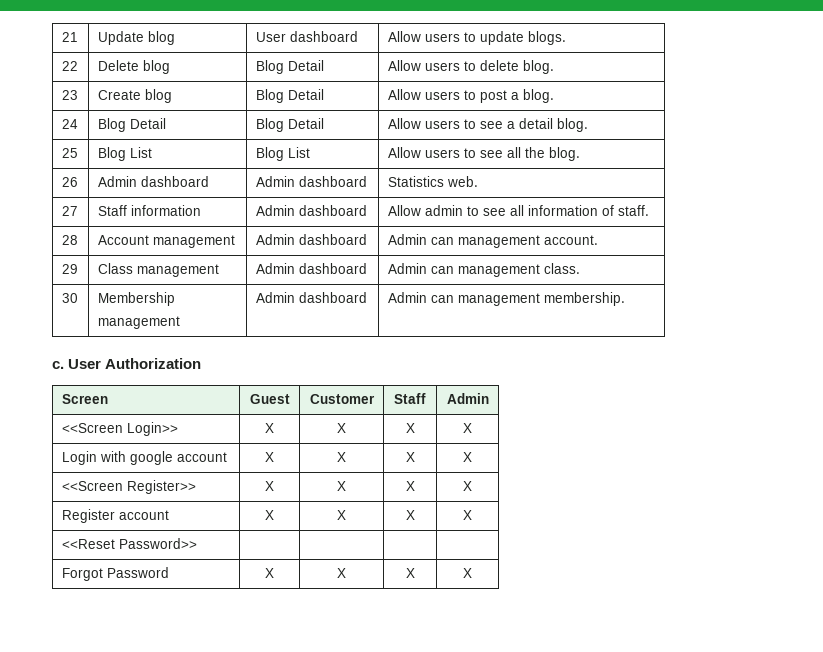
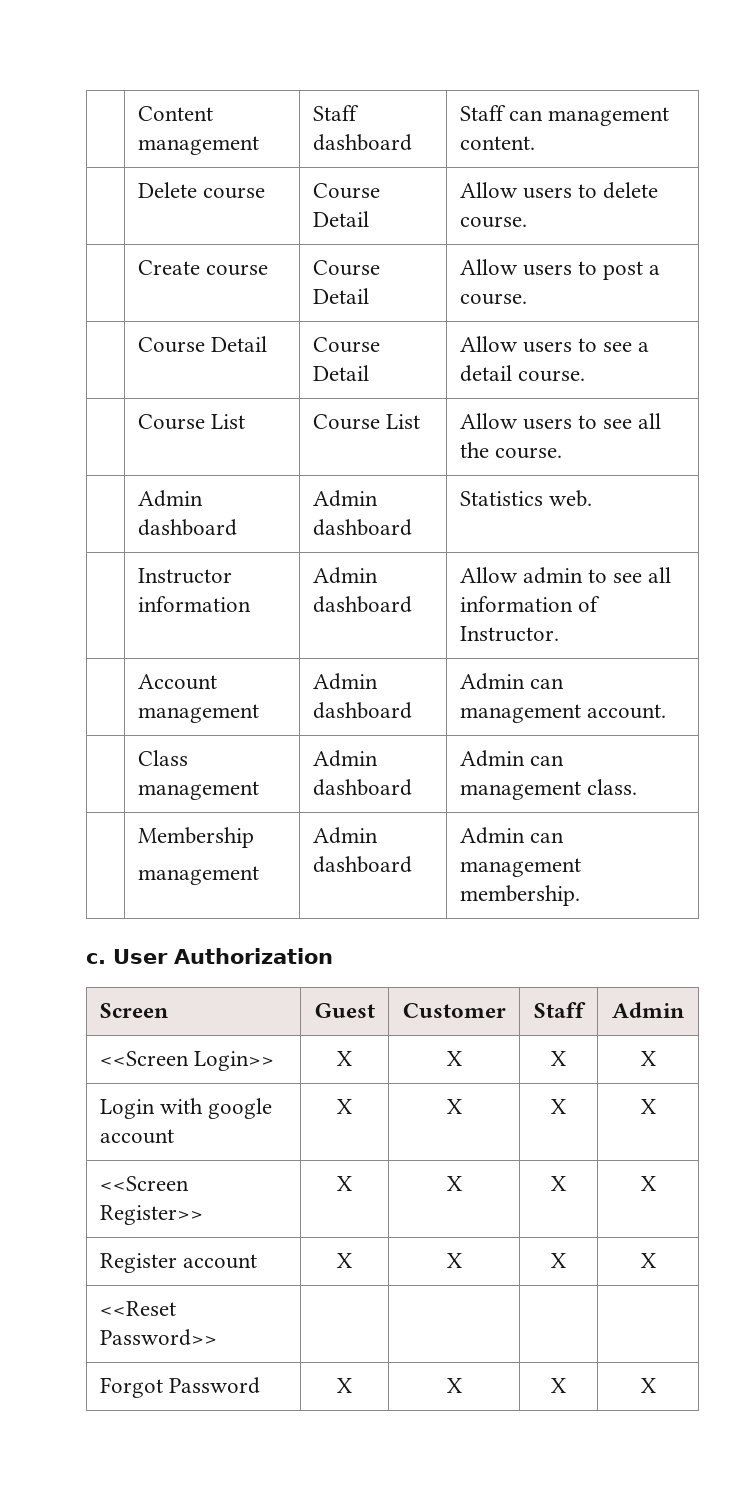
- 21 | Update blog | User dashboard | Allow users to update blogs.
- 22 | Delete blog | Blog Detail | Allow users to delete blog.
- 23 | Create blog | Blog Detail | Allow users to post a blog.
- 24 | Blog Detail | Blog Detail | Allow users to see a detail blog.
- 25 | Blog List | Blog List | Allow users to see all the blog.
- 26 | Admin dashboard | Admin dashboard | Statistics web.
+ | Content management | Staff dashboard | Staff can management content.
+ | Delete course | Course Detail | Allow users to delete course.
+ | Create course | Course Detail | Allow users to post a course.
+ | Course Detail | Course Detail | Allow users to see a detail course.
+ | Course List | Course List | Allow users to see all the course.
+ | Admin dashboard | Admin dashboard | Statistics web.
- 27 | Staff information | Admin dashboard | Allow admin to see all information of staff.
- 28 | Account management | Admin dashboard | Admin can management account.
+ | Instructor information | Admin dashboard | Allow admin to see all information of Instructor.
+ | Account management | Admin dashboard | Admin can management account.
- 29 | Class management | Admin dashboard | Admin can management class.
+ | Class management | Admin dashboard | Admin can management class.
- 30 | Membership
+ | Membership

